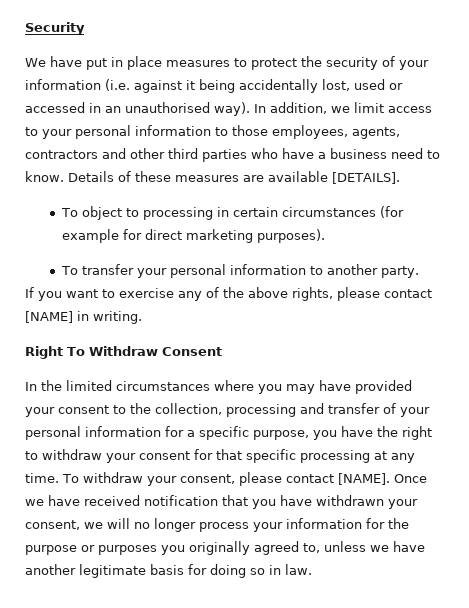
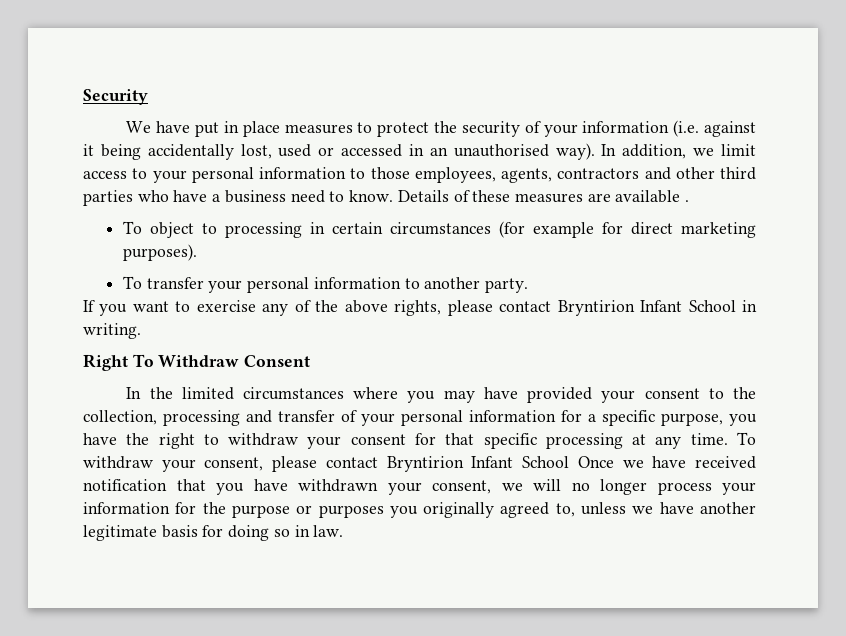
- Details of these measures are available [DETAILS].
+ Details of these measures are available .
- If you want to exercise any of the above rights, please contact [NAME] in writing.
+ If you want to exercise any of the above rights, please contact Bryntirion Infant School in writing.
- To withdraw your consent, please contact [NAME]. Once we have received notification that you have withdrawn your consent, we will no longer process your information for the purpose or purposes you originally agreed to, unless we have another legitimate basis for doing so in law.
+ To withdraw your consent, please contact Bryntirion Infant School Once we have received notification that you have withdrawn your consent, we will no longer process your information for the purpose or purposes you originally agreed to, unless we have another legitimate basis for doing so in law.

